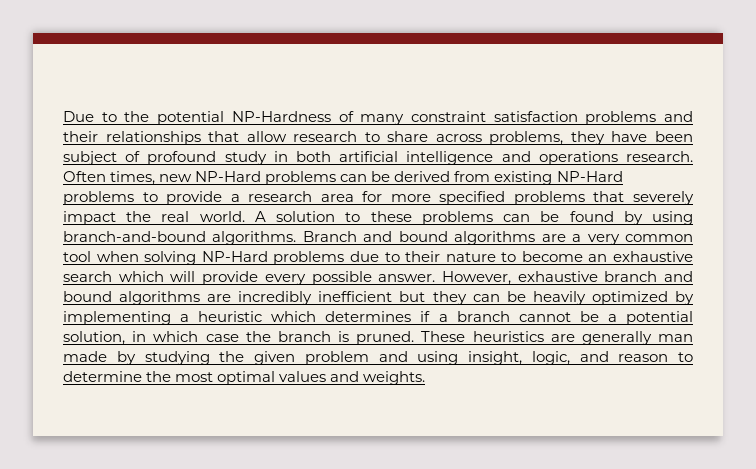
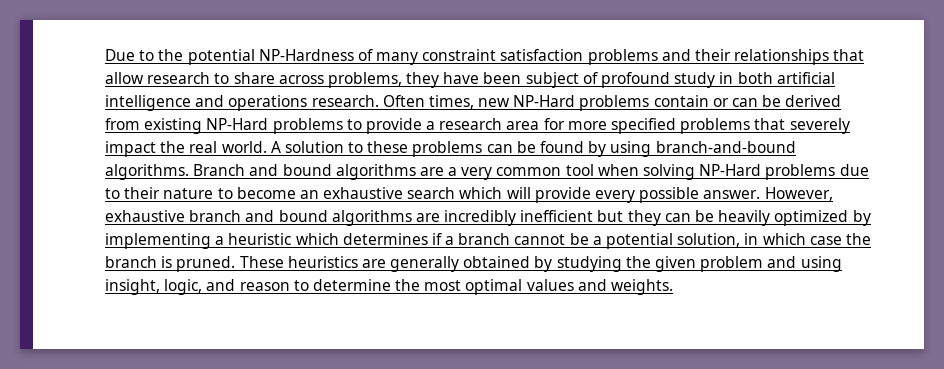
- Often times, new NP-Hard problems can be derived from existing NP-Hard problems to provide a research area for more specified problems that severely impact the real world.
+ Often times, new NP-Hard problems contain or can be derived from existing NP-Hard problems to provide a research area for more specified problems that severely impact the real world.
- These heuristics are generally man made by studying the given problem and using insight, logic, and reason to determine the most optimal values and weights.
+ These heuristics are generally obtained by studying the given problem and using insight, logic, and reason to determine the most optimal values and weights.

